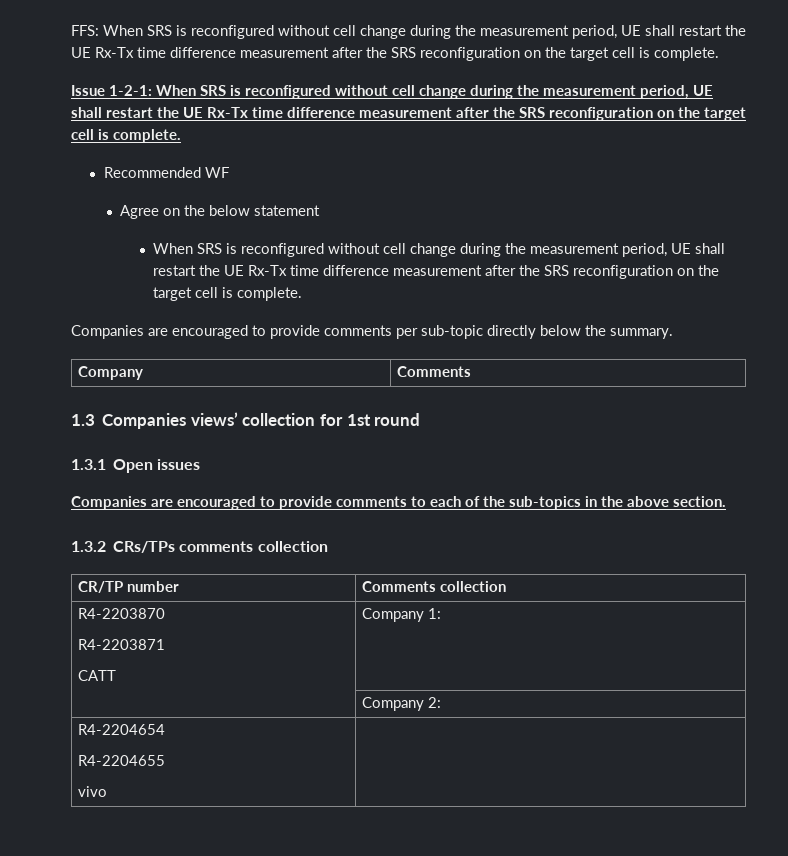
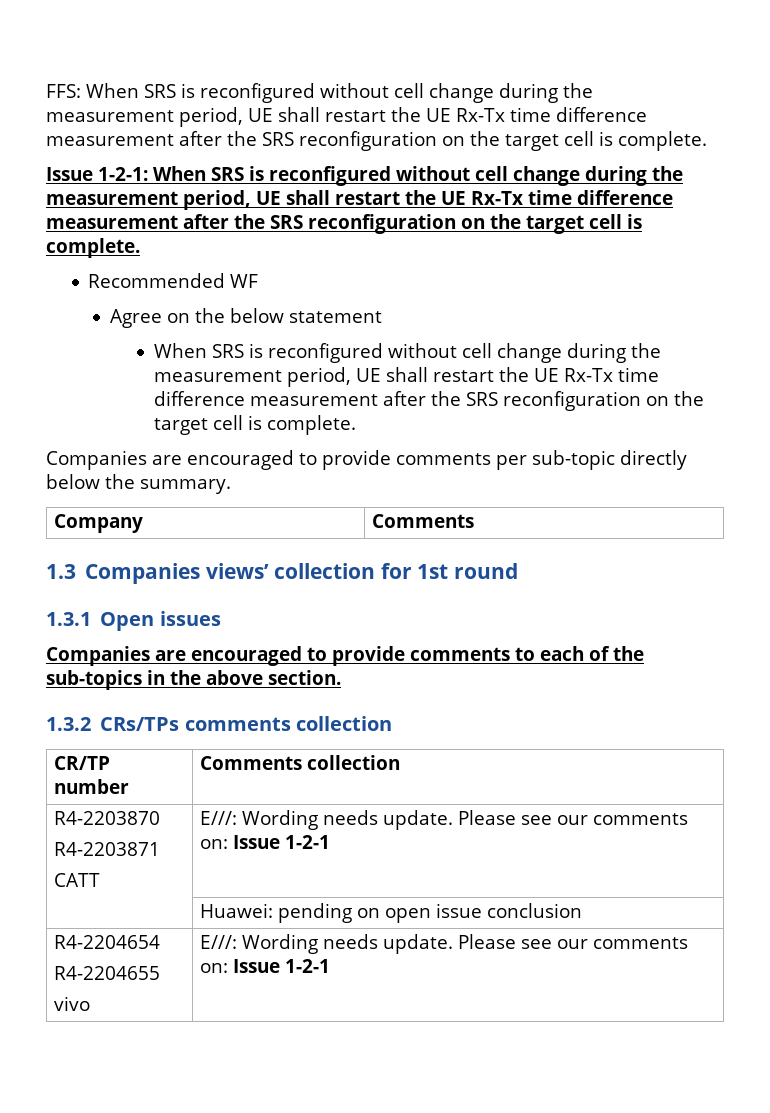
  R4-2203870
  R4-2203871
- CATT | Company 1:
- | Company 2:
+ CATT | E///: Wording needs update. Please see our comments on: Issue 1-2-1
+ | Huawei: pending on open issue conclusion
  R4-2204654
  R4-2204655
- vivo |
+ vivo | E///: Wording needs update. Please see our comments on: Issue 1-2-1

